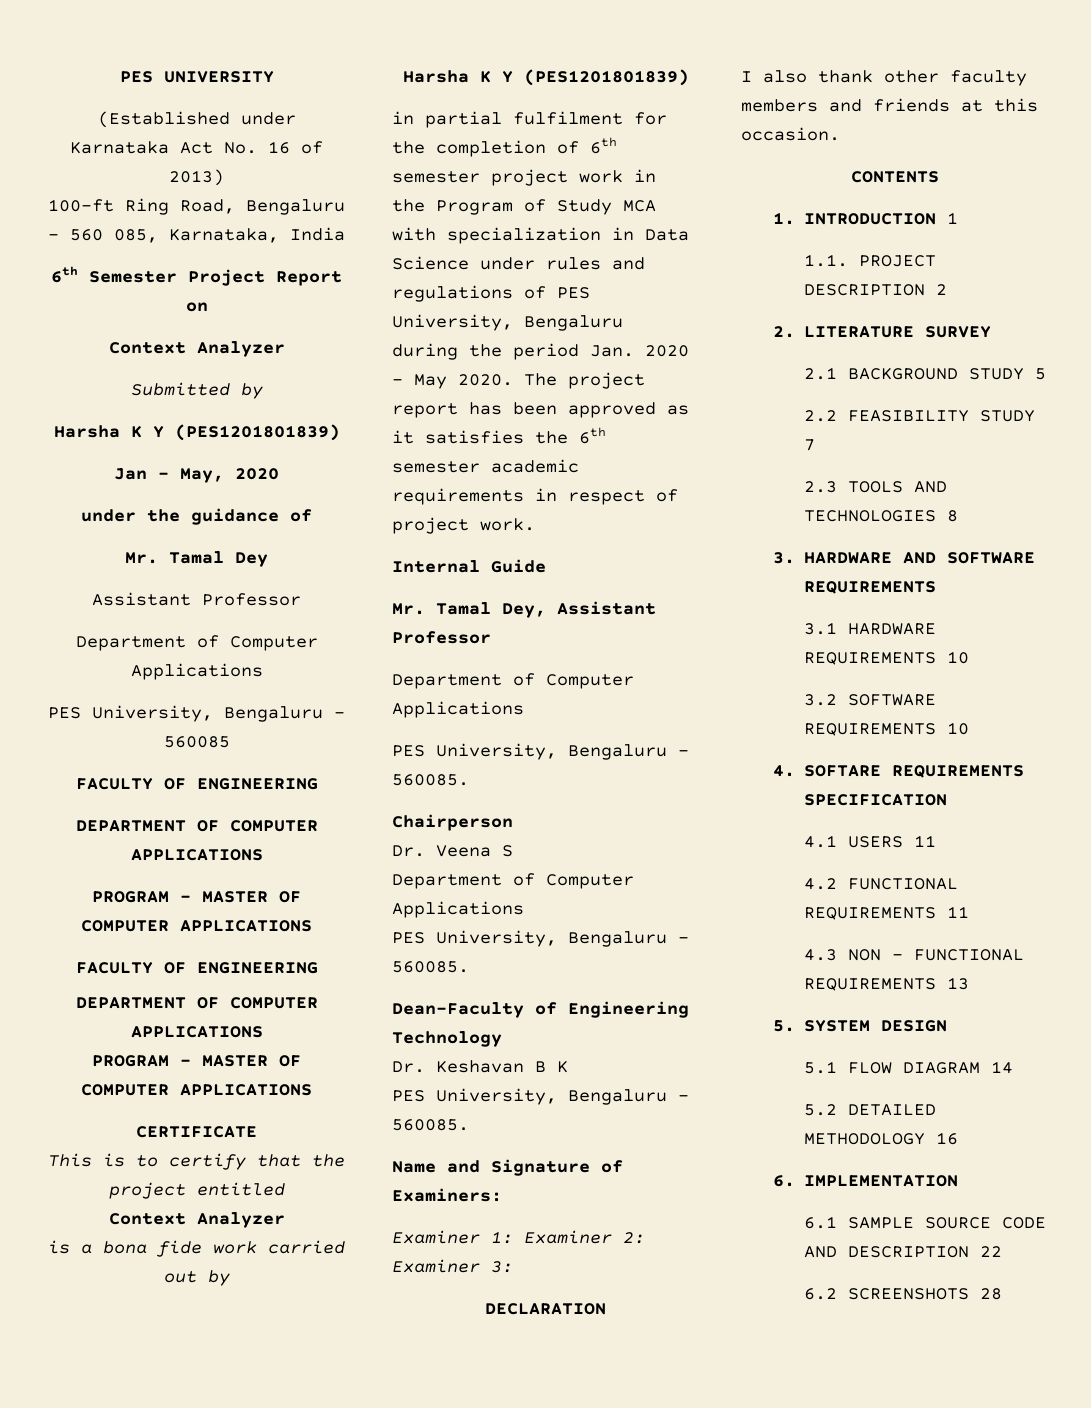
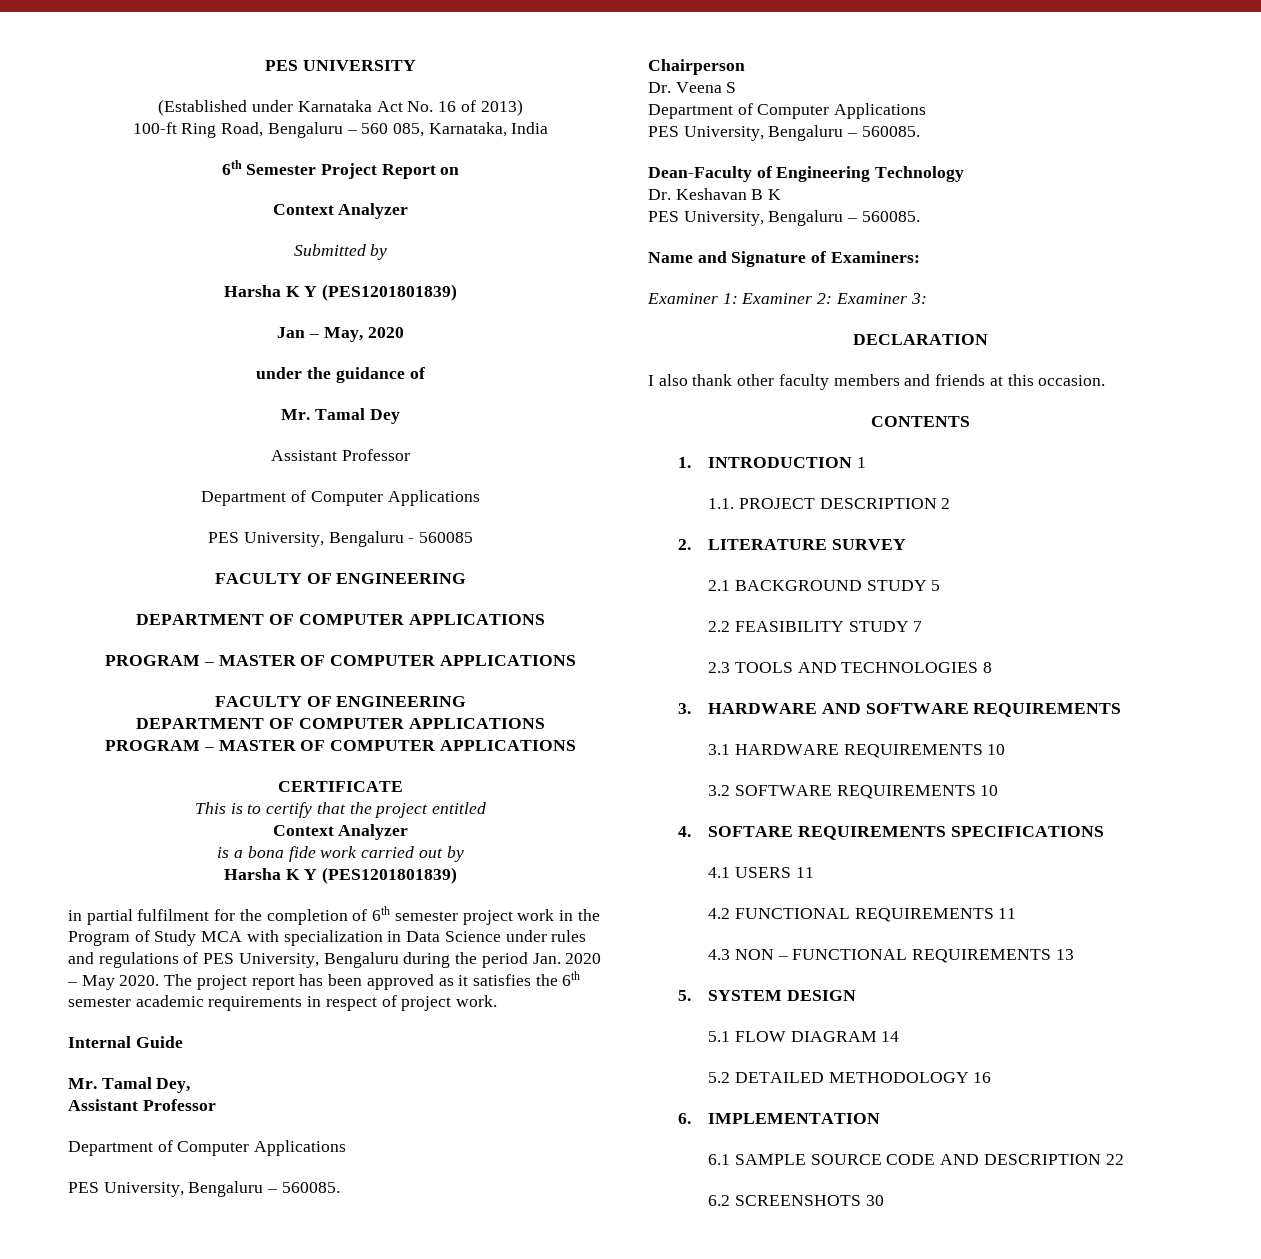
- Mr. Tamal Dey, Assistant Professor
+ Mr. Tamal Dey,
+ Assistant Professor
- 4. SOFTARE REQUIREMENTS SPECIFICATION
+ 4. SOFTARE REQUIREMENTS SPECIFICATIONS
- 6.2 SCREENSHOTS 28
+ 6.2 SCREENSHOTS 30

